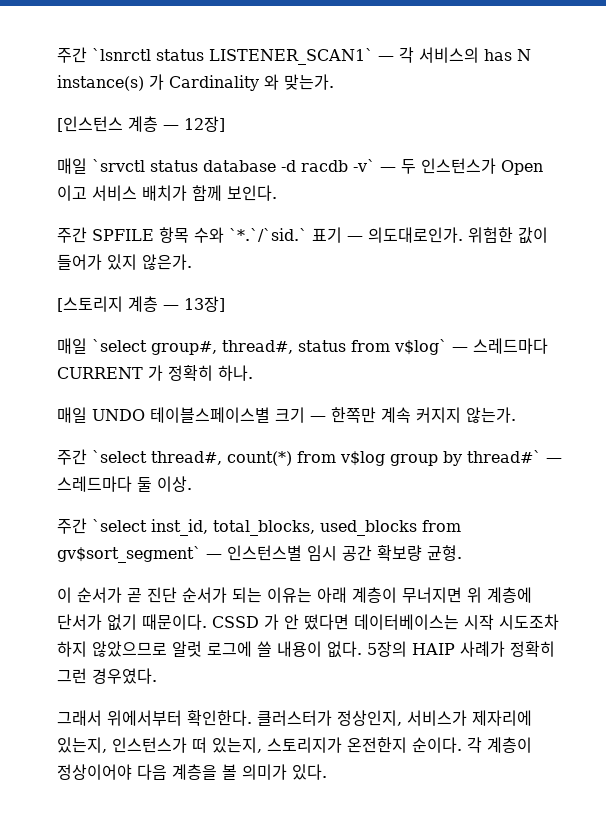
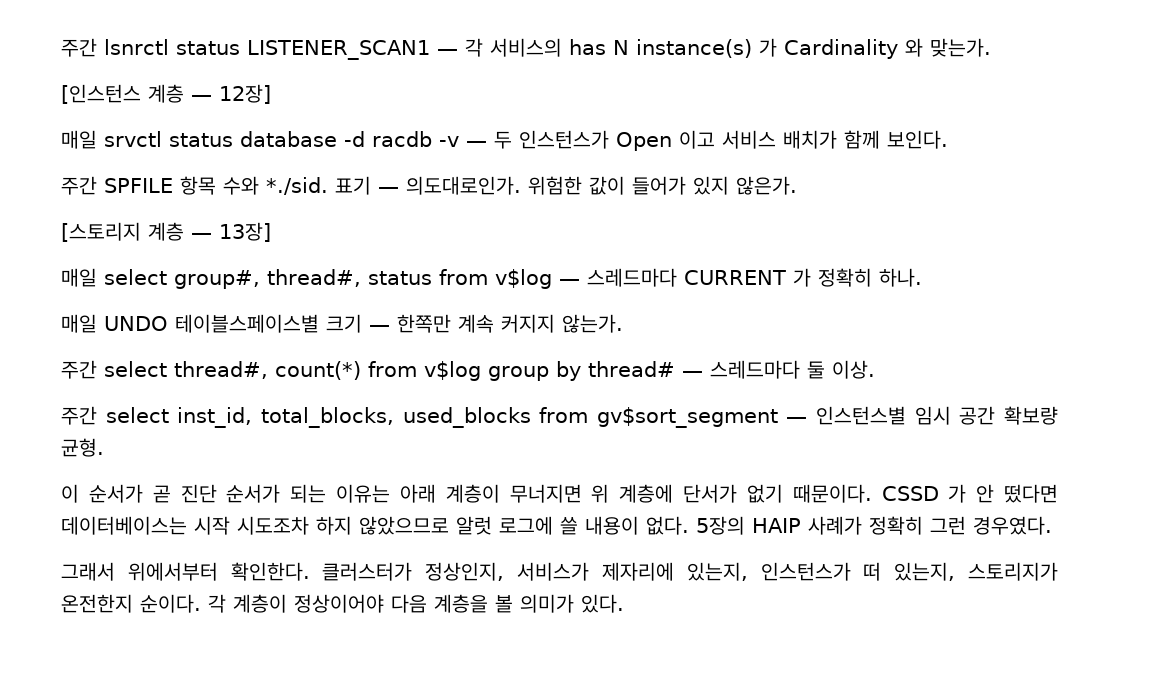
- 주간 `lsnrctl status LISTENER_SCAN1` — 각 서비스의 has N instance(s) 가 Cardinality 와 맞는가.
+ 주간 lsnrctl status LISTENER_SCAN1 — 각 서비스의 has N instance(s) 가 Cardinality 와 맞는가.
- 매일 `srvctl status database -d racdb -v` — 두 인스턴스가 Open 이고 서비스 배치가 함께 보인다.
+ 매일 srvctl status database -d racdb -v — 두 인스턴스가 Open 이고 서비스 배치가 함께 보인다.
- 주간 SPFILE 항목 수와 `*.`/`sid.` 표기 — 의도대로인가.
+ 주간 SPFILE 항목 수와 *./sid. 표기 — 의도대로인가.
- 매일 `select group#, thread#, status from v$log` — 스레드마다 CURRENT 가 정확히 하나.
+ 매일 select group#, thread#, status from v$log — 스레드마다 CURRENT 가 정확히 하나.
- 주간 `select thread#, count(*) from v$log group by thread#` — 스레드마다 둘 이상.
+ 주간 select thread#, count(*) from v$log group by thread# — 스레드마다 둘 이상.
- 주간 `select inst_id, total_blocks, used_blocks from gv$sort_segment` — 인스턴스별 임시 공간 확보량 균형.
+ 주간 select inst_id, total_blocks, used_blocks from gv$sort_segment — 인스턴스별 임시 공간 확보량 균형.

